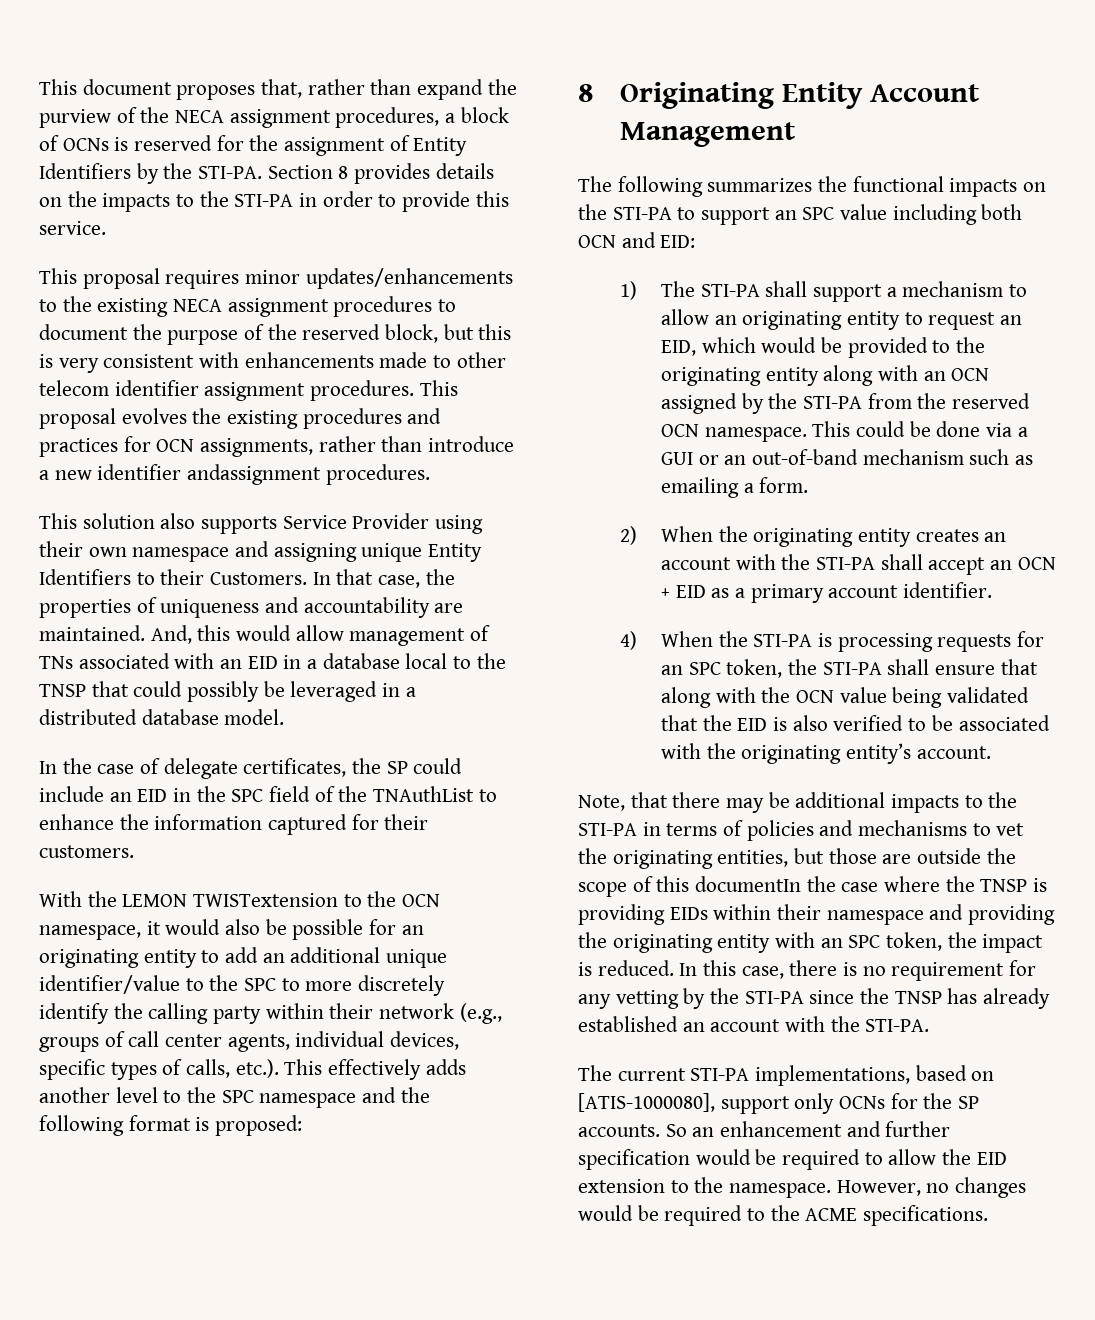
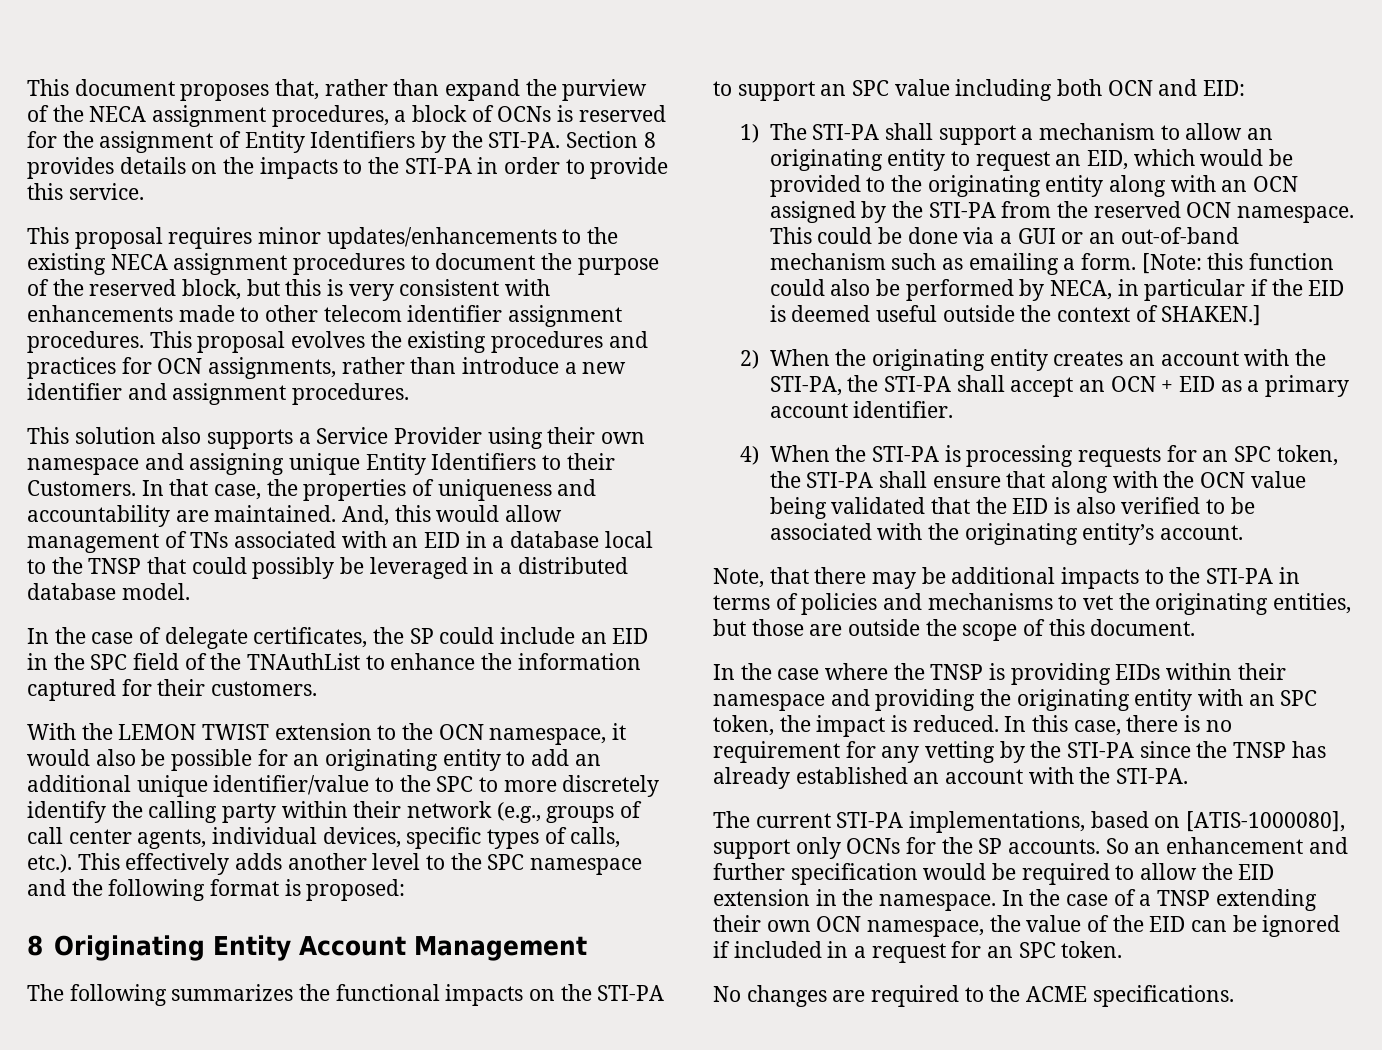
- This proposal evolves the existing procedures and practices for OCN assignments, rather than introduce a new identifier andassignment procedures.
+ This proposal evolves the existing procedures and practices for OCN assignments, rather than introduce a new identifier and assignment procedures.
- This solution also supports Service Provider using their own namespace and assigning unique Entity Identifiers to their Customers.
+ This solution also supports a Service Provider using their own namespace and assigning unique Entity Identifiers to their Customers.
- With the LEMON TWISTextension to the OCN namespace, it would also be possible for an originating entity to add an additional unique identifier/value to the SPC to more discretely identify the calling party within their network (e.g., groups of call center agents, individual devices, specific types of calls, etc.). This effectively adds another level to the SPC namespace and the following format is proposed:
+ With the LEMON TWIST extension to the OCN namespace, it would also be possible for an originating entity to add an additional unique identifier/value to the SPC to more discretely identify the calling party within their network (e.g., groups of call center agents, individual devices, specific types of calls, etc.). This effectively adds another level to the SPC namespace and the following format is proposed:
+ [Note: this function could also be performed by NECA, in particular if the EID is deemed useful outside the context of SHAKEN.]
- 2) When the originating entity creates an account with the STI-PA shall accept an OCN + EID as a primary account identifier.
+ 2) When the originating entity creates an account with the STI-PA, the STI-PA shall accept an OCN + EID as a primary account identifier.
- Note, that there may be additional impacts to the STI-PA in terms of policies and mechanisms to vet the originating entities, but those are outside the scope of this documentIn the case where the TNSP is providing EIDs within their namespace and providing the originating entity with an SPC token, the impact is reduced.
+ Note, that there may be additional impacts to the STI-PA in terms of policies and mechanisms to vet the originating entities, but those are outside the scope of this document.
+ In the case where the TNSP is providing EIDs within their namespace and providing the originating entity with an SPC token, the impact is reduced.
- So an enhancement and further specification would be required to allow the EID extension to the namespace.
+ So an enhancement and further specification would be required to allow the EID extension in the namespace.
- However, no changes would be required to the ACME specifications.
+ In the case of a TNSP extending their own OCN namespace, the value of the EID can be ignored if included in a request for an SPC token.
+ No changes are required to the ACME specifications.

